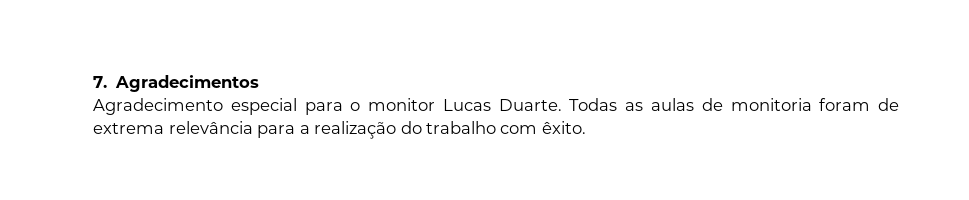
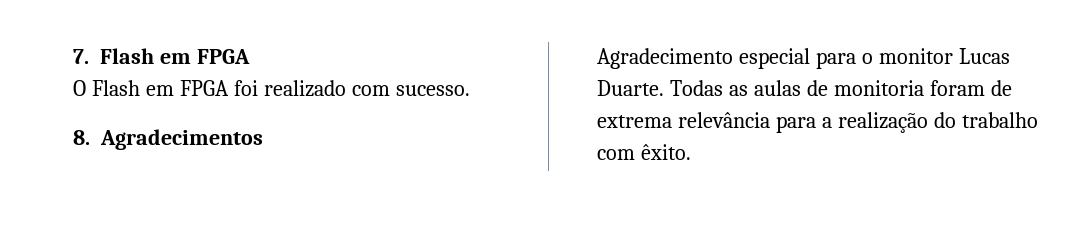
- 7. Agradecimentos
+ 7. Flash em FPGA
+ O Flash em FPGA foi realizado com sucesso.
+ 8. Agradecimentos

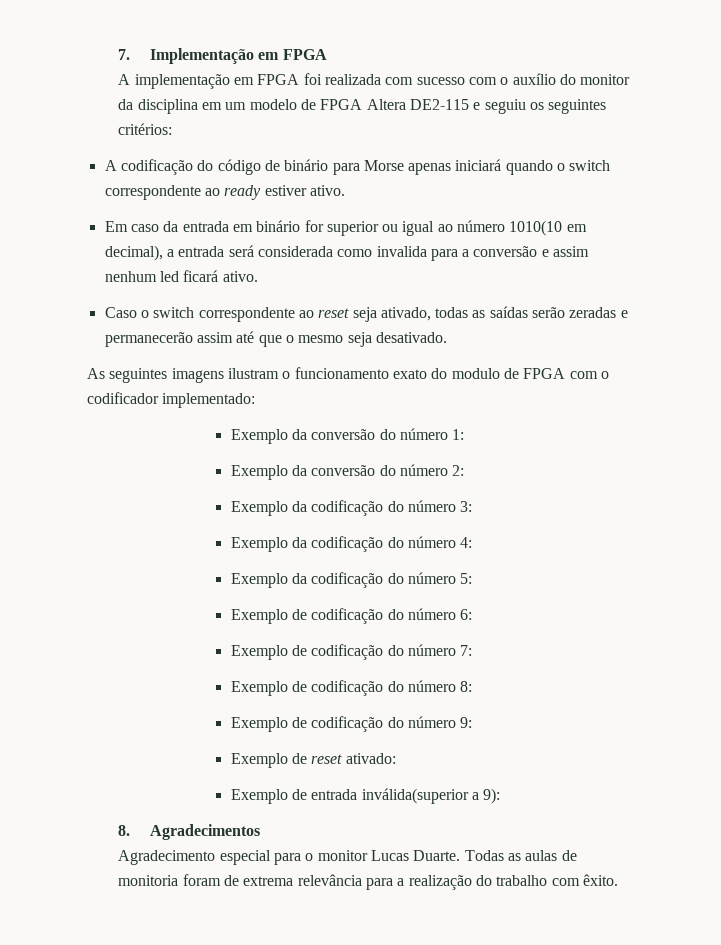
- 7. Flash em FPGA
+ 7. Implementação em FPGA
- O Flash em FPGA foi realizado com sucesso.
+ A implementação em FPGA foi realizada com sucesso com o auxílio do monitor da disciplina em um modelo de FPGA Altera DE2-115 e seguiu os seguintes critérios:
+ A codificação do código de binário para Morse apenas iniciará quando o switch correspondente ao ready estiver ativo.
+ Em caso da entrada em binário for superior ou igual ao número 1010(10 em decimal), a entrada será considerada como invalida para a conversão e assim nenhum led ficará ativo.
+ Caso o switch correspondente ao reset seja ativado, todas as saídas serão zeradas e permanecerão assim até que o mesmo seja desativado.
+ As seguintes imagens ilustram o funcionamento exato do modulo de FPGA com o codificador implementado:
+ Exemplo da conversão do número 1:
+ Exemplo da conversão do número 2:
+ Exemplo da codificação do número 3:
+ Exemplo da codificação do número 4:
+ Exemplo da codificação do número 5:
+ Exemplo de codificação do número 6:
+ Exemplo de codificação do número 7:
+ Exemplo de codificação do número 8:
+ Exemplo de codificação do número 9:
+ Exemplo de reset ativado:
+ Exemplo de entrada inválida(superior a 9):

